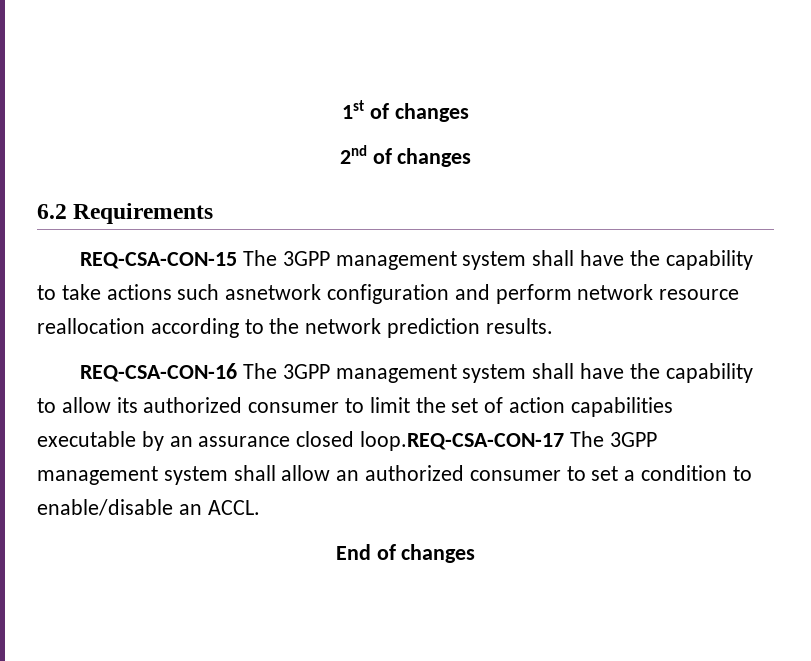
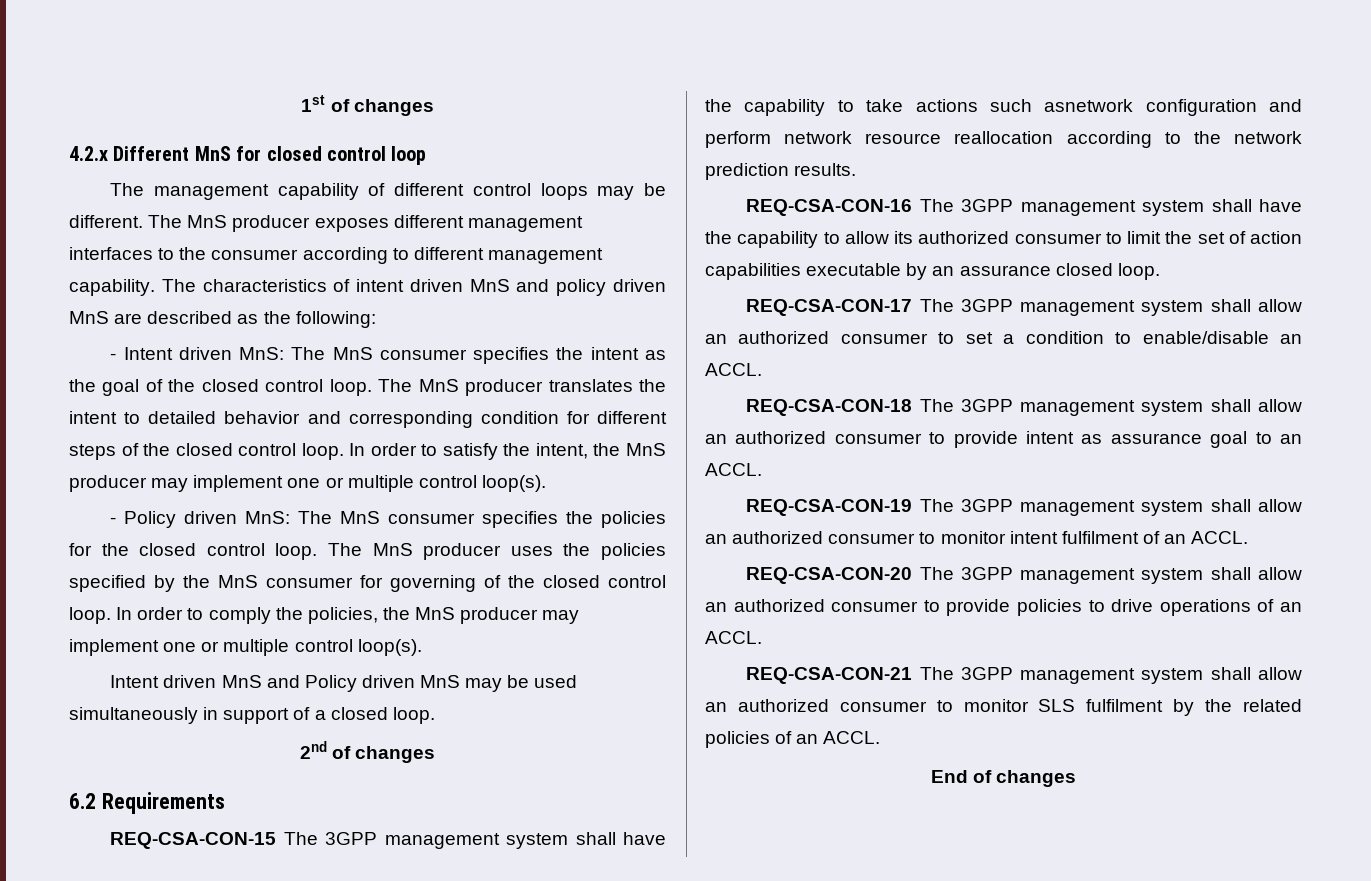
+ 4.2.x Different MnS for closed control loop
+ The management capability of different control loops may be different. The MnS producer exposes different management interfaces to the consumer according to different management capability. The characteristics of intent driven MnS and policy driven MnS are described as the following:
+ - Intent driven MnS: The MnS consumer specifies the intent as the goal of the closed control loop. The MnS producer translates the intent to detailed behavior and corresponding condition for different steps of the closed control loop. In order to satisfy the intent, the MnS producer may implement one or multiple control loop(s).
+ - Policy driven MnS: The MnS consumer specifies the policies for the closed control loop. The MnS producer uses the policies specified by the MnS consumer for governing of the closed control loop. In order to comply the policies, the MnS producer may implement one or multiple control loop(s).
+ Intent driven MnS and Policy driven MnS may be used simultaneously in support of a closed loop.
- REQ-CSA-CON-16 The 3GPP management system shall have the capability to allow its authorized consumer to limit the set of action capabilities executable by an assurance closed loop.REQ-CSA-CON-17 The 3GPP management system shall allow an authorized consumer to set a condition to enable/disable an ACCL.
+ REQ-CSA-CON-16 The 3GPP management system shall have the capability to allow its authorized consumer to limit the set of action capabilities executable by an assurance closed loop.
+ REQ-CSA-CON-17 The 3GPP management system shall allow an authorized consumer to set a condition to enable/disable an ACCL.
+ REQ-CSA-CON-18 The 3GPP management system shall allow an authorized consumer to provide intent as assurance goal to an ACCL.
+ REQ-CSA-CON-19 The 3GPP management system shall allow an authorized consumer to monitor intent fulfilment of an ACCL.
+ REQ-CSA-CON-20 The 3GPP management system shall allow an authorized consumer to provide policies to drive operations of an ACCL.
+ REQ-CSA-CON-21 The 3GPP management system shall allow an authorized consumer to monitor SLS fulfilment by the related policies of an ACCL.

